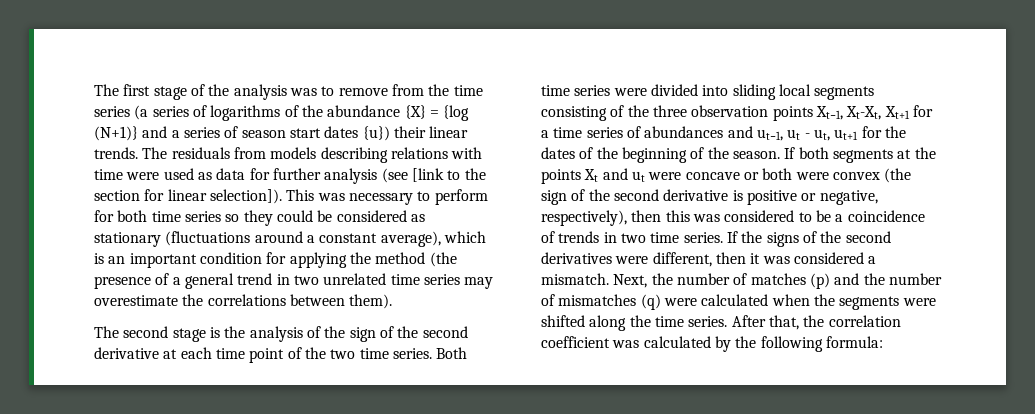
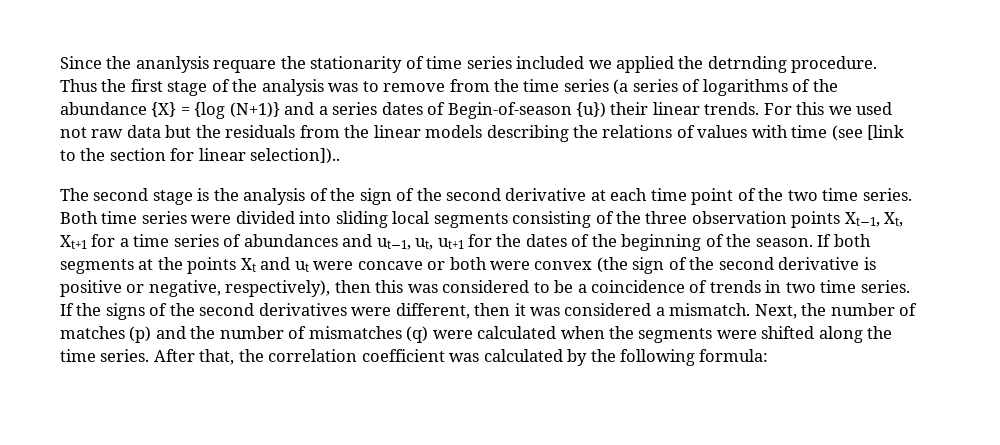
- The first stage of the analysis was to remove from the time series (a series of logarithms of the abundance {X} = {log (N+1)} and a series of season start dates {u}) their linear trends. The residuals from models describing relations with time were used as data for further analysis (see [link to the section for linear selection]). This was necessary to perform for both time series so they could be considered as stationary (fluctuations around a constant average), which is an important condition for applying the method (the presence of a general trend in two unrelated time series may overestimate the correlations between them).
+ Since the ananlysis requare the stationarity of time series included we applied the detrnding procedure. Thus the first stage of the analysis was to remove from the time series (a series of logarithms of the abundance {X} = {log (N+1)} and a series dates of Begin-of-season {u}) their linear trends. For this we used not raw data but the residuals from the linear models describing the relations of values with time (see [link to the section for linear selection])..
- Both time series were divided into sliding local segments consisting of the three observation points Xt−1, Xt-Xt, Xt+1 for a time series of abundances and ut−1, ut - ut, ut+1 for the dates of the beginning of the season.
+ Both time series were divided into sliding local segments consisting of the three observation points Xt−1, Xt, Xt+1 for a time series of abundances and ut−1, ut, ut+1 for the dates of the beginning of the season.

